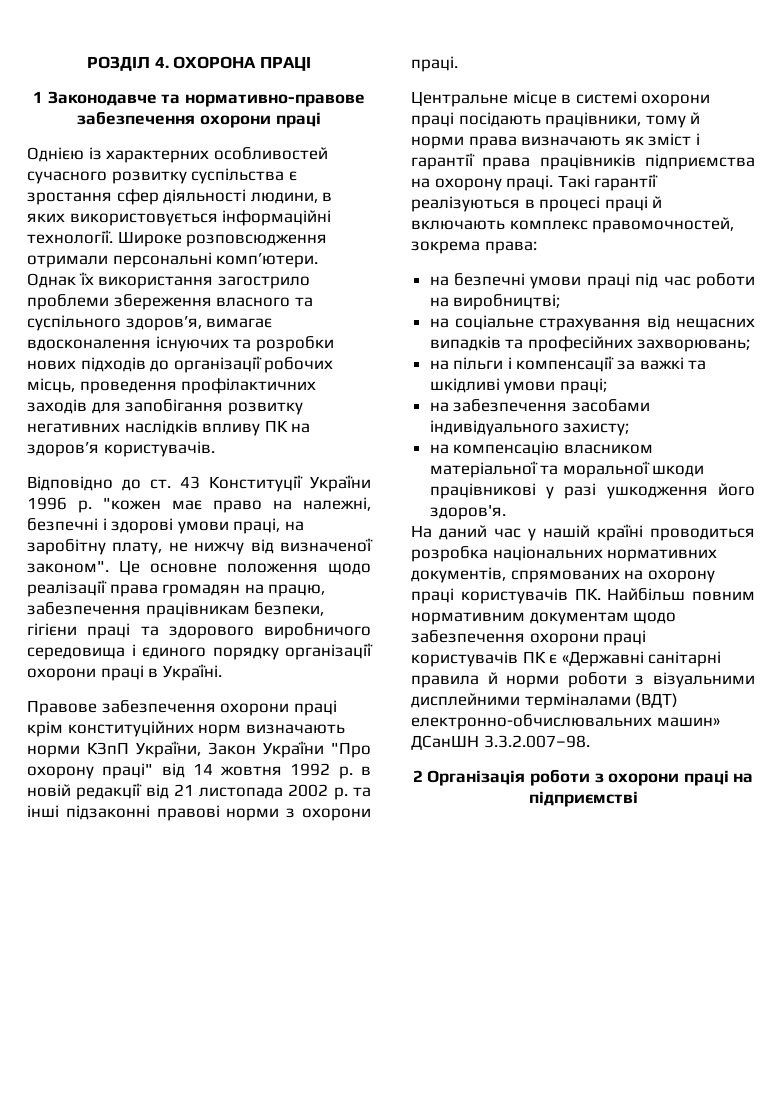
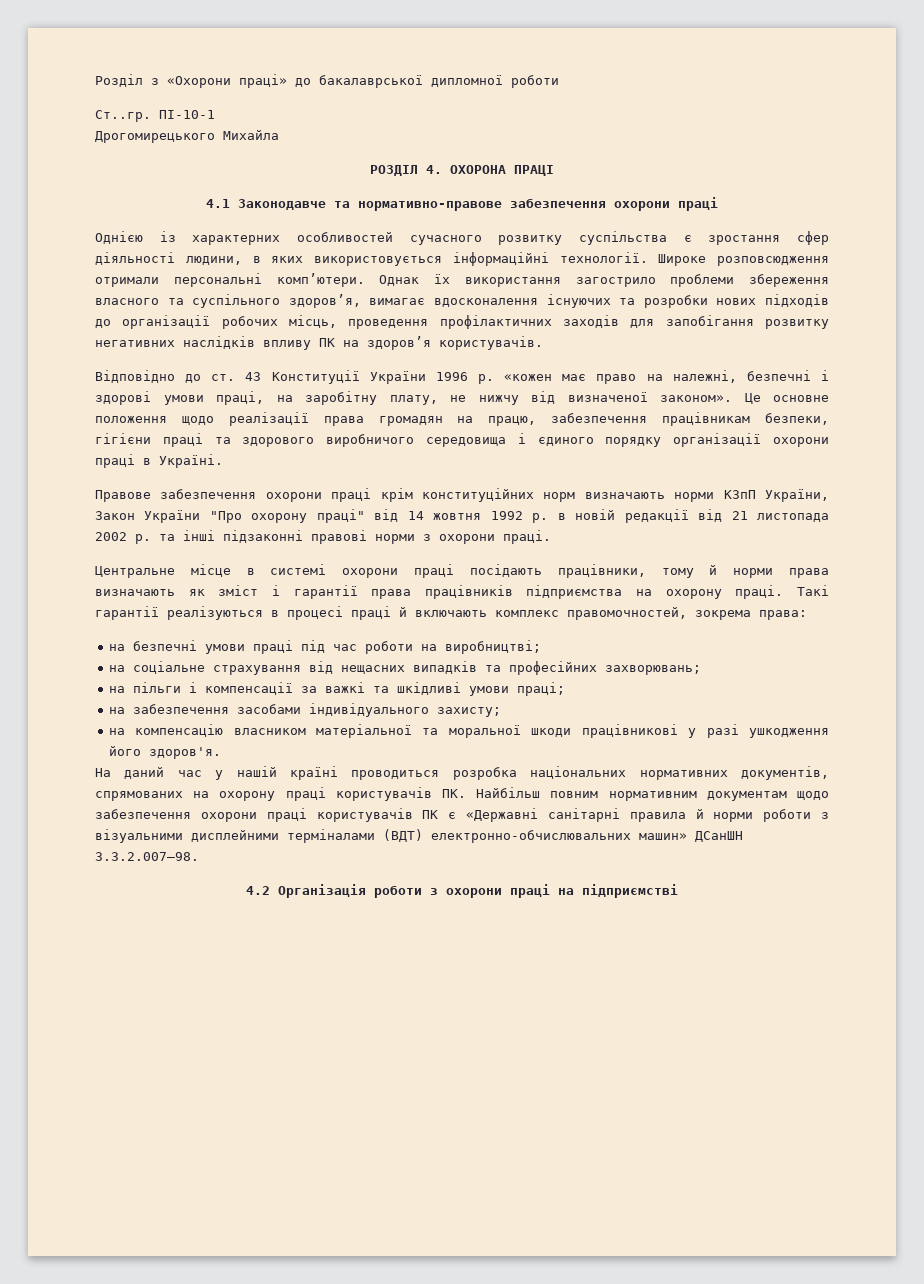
+ Розділ з «Охорони праці» до бакалаврської дипломної роботи
+ Ст..гр. ПІ-10-1
+ Дрогомирецького Михайла
- 1 Законодавче та нормативно-правове забезпечення охорони праці
+ 4.1 Законодавче та нормативно-правове забезпечення охорони праці
- "кожен має право на належні, безпечні і здорові умови праці, на заробітну плату, не нижчу від визначеної законом".
+ «кожен має право на належні, безпечні і здорові умови праці, на заробітну плату, не нижчу від визначеної законом».
- 2 Організація роботи з охорони праці на підприємстві
+ 4.2 Організація роботи з охорони праці на підприємстві

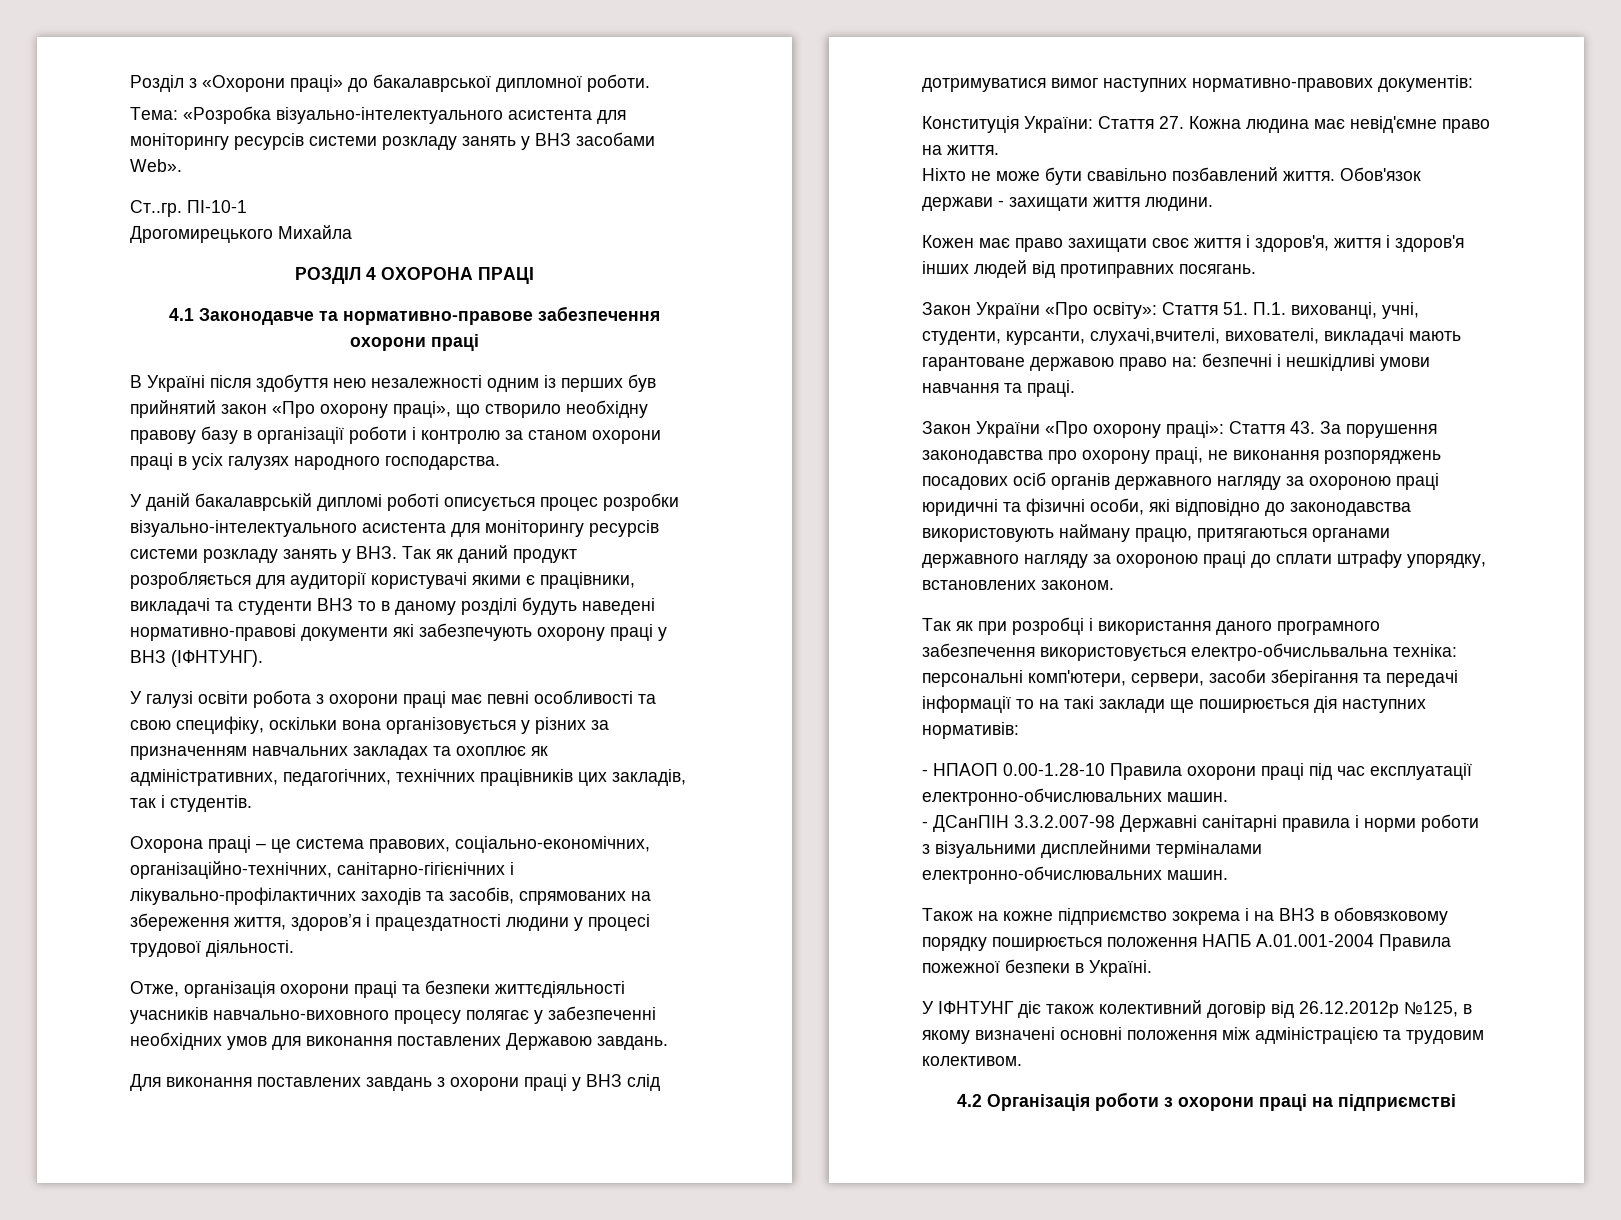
- Розділ з «Охорони праці» до бакалаврської дипломної роботи
+ Розділ з «Охорони праці» до бакалаврської дипломної роботи.
+ Тема: «Розробка візуально-інтелектуального асистента для моніторингу ресурсів системи розкладу занять у ВНЗ засобами Web».
- РОЗДІЛ 4. ОХОРОНА ПРАЦІ
+ РОЗДІЛ 4 ОХОРОНА ПРАЦІ
- Однією із характерних особливостей сучасного розвитку суспільства є зростання сфер діяльності людини, в яких використовується інформаційні технології. Широке розповсюдження отримали персональні комп’ютери. Однак їх використання загострило проблеми збереження власного та суспільного здоров’я, вимагає вдосконалення існуючих та розробки нових підходів до організації робочих місць, проведення профілактичних заходів для запобігання розвитку негативних наслідків впливу ПК на здоров’я користувачів.
- Відповідно до ст. 43 Конституції України 1996 р. «кожен має право на належні, безпечні і здорові умови праці, на заробітну плату, не нижчу від визначеної законом». Це основне положення щодо реалізації права громадян на працю, забезпечення працівникам безпеки, гігієни праці та здорового виробничого середовища і єдиного порядку організації охорони праці в Україні.
- Правове забезпечення охорони праці крім конституційних норм визначають норми КЗпП України, Закон України "Про охорону праці" від 14 жовтня 1992 р. в новій редакції від 21 листопада 2002 р. та інші підзаконні правові норми з охорони праці.
- Центральне місце в системі охорони праці посідають працівники, тому й норми права визначають як зміст і гарантії права працівників підприємства на охорону праці. Такі гарантії реалізуються в процесі праці й включають комплекс правомочностей, зокрема права:
- на безпечні умови праці під час роботи на виробництві;
- на соціальне страхування від нещасних випадків та професійних захворювань;
- на пільги і компенсації за важкі та шкідливі умови праці;
- на забезпечення засобами індивідуального захисту;
- на компенсацію власником матеріальної та моральної шкоди працівникові у разі ушкодження його здоров'я.
- На даний час у нашій країні проводиться розробка національних нормативних документів, спрямованих на охорону праці користувачів ПК. Найбільш повним нормативним документам щодо забезпечення охорони праці користувачів ПК є «Державні санітарні правила й норми роботи з візуальними дисплейними терміналами (ВДТ) електронно-обчислювальних машин» ДСанШН 3.3.2.007–98.
+ В Україні після здобуття нею незалежності одним із перших був прийнятий закон «Про охорону праці», що створило необхідну правову базу в організації роботи і контролю за станом охорони праці в усіх галузях народного господарства.
+ У даній бакалаврській дипломі роботі описується процес розробки візуально-інтелектуального асистента для моніторингу ресурсів системи розкладу занять у ВНЗ. Так як даний продукт розробляється для аудиторії користувачі якими є працівники, викладачі та студенти ВНЗ то в даному розділі будуть наведені нормативно-правові документи які забезпечують охорону праці у ВНЗ (ІФНТУНГ).
+ У галузі освіти робота з охорони праці має певні особливості та свою специфіку, оскільки вона організовується у різних за призначенням навчальних закладах та охоплює як адміністративних, педагогічних, технічних працівників цих закладів, так і студентів.
+ Охорона праці – це система правових, соціально-економічних, організаційно-технічних, санітарно-гігієнічних і лікувально-профілактичних заходів та засобів, спрямованих на збереження життя, здоров’я і працездатності людини у процесі трудової діяльності.
+ Отже, організація охорони праці та безпеки життєдіяльності учасників навчально-виховного процесу полягає у забезпеченні необхідних умов для виконання поставлених Державою завдань.
+ Для виконання поставлених завдань з охорони праці у ВНЗ слід дотримуватися вимог наступних нормативно-правових документів:
+ Конституція України: Стаття 27. Кожна людина має невід'ємне право на життя.
+ Ніхто не може бути свавільно позбавлений життя. Обов'язок держави - захищати життя людини.
+ Кожен має право захищати своє життя і здоров'я, життя і здоров'я інших людей від протиправних посягань.
+ Закон України «Про освіту»: Стаття 51. П.1. вихованці, учні, студенти, курсанти, слухачі,вчителі, вихователі, викладачі мають гарантоване державою право на: безпечні і нешкідливі умови навчання та праці.
+ Закон України «Про охорону праці»: Стаття 43. За порушення законодавства про охорону праці, не виконання розпоряджень посадових осіб органів державного нагляду за охороною праці юридичні та фізичні особи, які відповідно до законодавства використовують найману працю, притягаються органами державного нагляду за охороною праці до сплати штрафу упорядку, встановлених законом.
+ Так як при розробці і використання даного програмного забезпечення використовується електро-обчисльвальна техніка: персональні комп'ютери, сервери, засоби зберігання та передачі інформації то на такі заклади ще поширюється дія наступних нормативів:
+ - НПАОП 0.00-1.28-10 Правила охорони праці під час експлуатації електронно-обчислювальних машин.
+ - ДСанПІН 3.3.2.007-98 Державні санітарні правила і норми роботи з візуальними дисплейними терміналами електронно-обчислювальних машин.
+ Також на кожне підприємство зокрема і на ВНЗ в обовязковому порядку поширюється положення НАПБ А.01.001-2004 Правила пожежної безпеки в Україні.
+ У ІФНТУНГ діє також колективний договір від 26.12.2012р №125, в якому визначені основні положення між адміністрацією та трудовим колективом.

